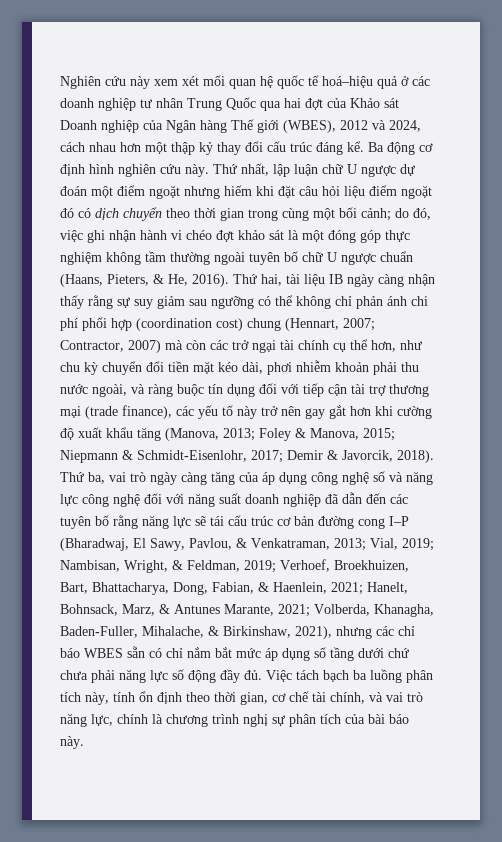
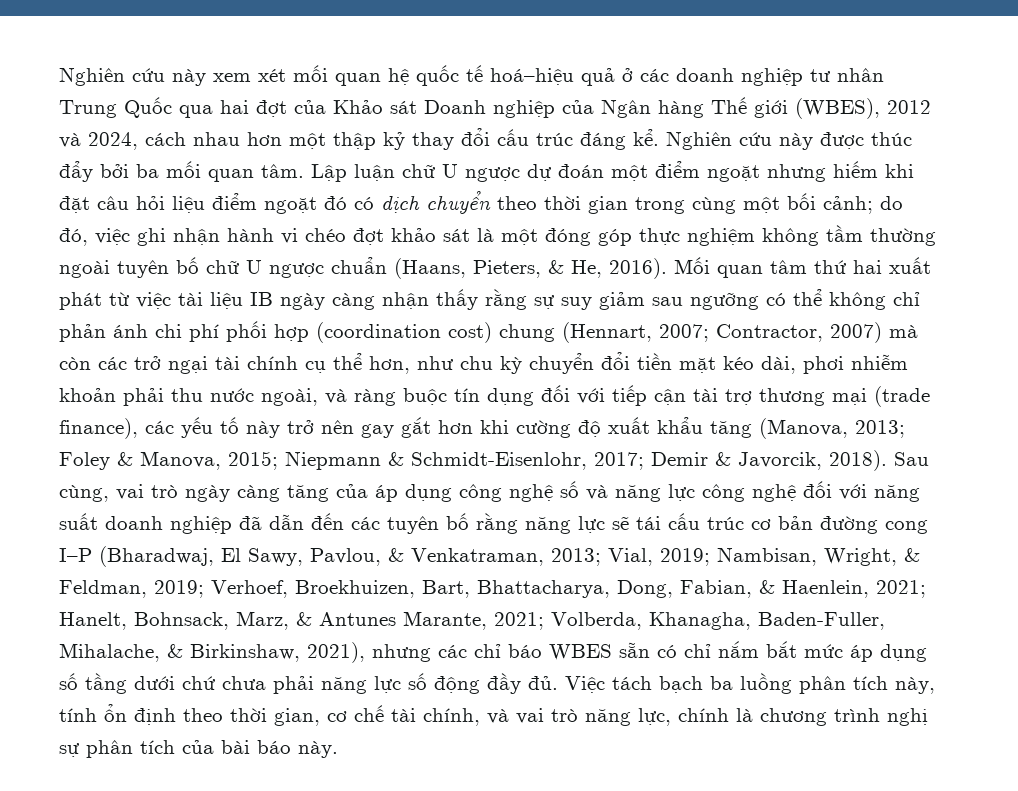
- Ba động cơ định hình nghiên cứu này. Thứ nhất, lập luận chữ U ngược dự đoán một điểm ngoặt nhưng hiếm khi đặt câu hỏi liệu điểm ngoặt đó có dịch chuyển theo thời gian trong cùng một bối cảnh;
+ Nghiên cứu này được thúc đẩy bởi ba mối quan tâm. Lập luận chữ U ngược dự đoán một điểm ngoặt nhưng hiếm khi đặt câu hỏi liệu điểm ngoặt đó có dịch chuyển theo thời gian trong cùng một bối cảnh;
- Thứ hai, tài liệu IB ngày càng nhận thấy rằng sự suy giảm sau ngưỡng có thể không chỉ phản ánh chi phí phối hợp (coordination cost) chung (Hennart, 2007;
+ Mối quan tâm thứ hai xuất phát từ việc tài liệu IB ngày càng nhận thấy rằng sự suy giảm sau ngưỡng có thể không chỉ phản ánh chi phí phối hợp (coordination cost) chung (Hennart, 2007;
- Thứ ba, vai trò ngày càng tăng của áp dụng công nghệ số và năng lực công nghệ đối với năng suất doanh nghiệp đã dẫn đến các tuyên bố rằng năng lực sẽ tái cấu trúc cơ bản đường cong I–P (Bharadwaj, El Sawy, Pavlou, & Venkatraman, 2013;
+ Sau cùng, vai trò ngày càng tăng của áp dụng công nghệ số và năng lực công nghệ đối với năng suất doanh nghiệp đã dẫn đến các tuyên bố rằng năng lực sẽ tái cấu trúc cơ bản đường cong I–P (Bharadwaj, El Sawy, Pavlou, & Venkatraman, 2013;

